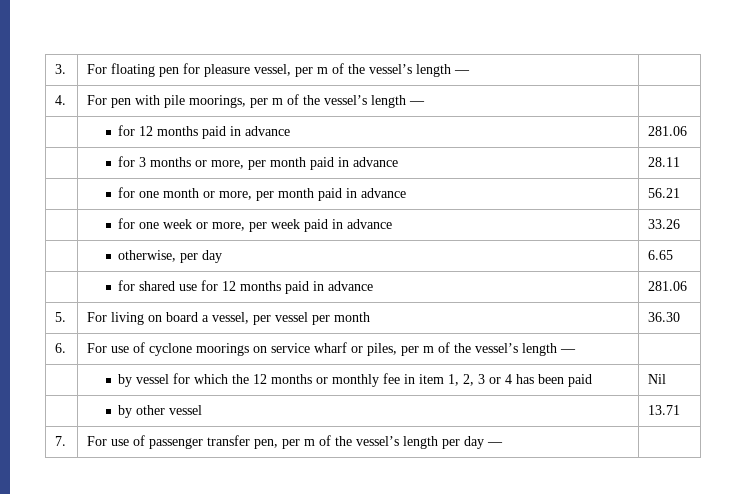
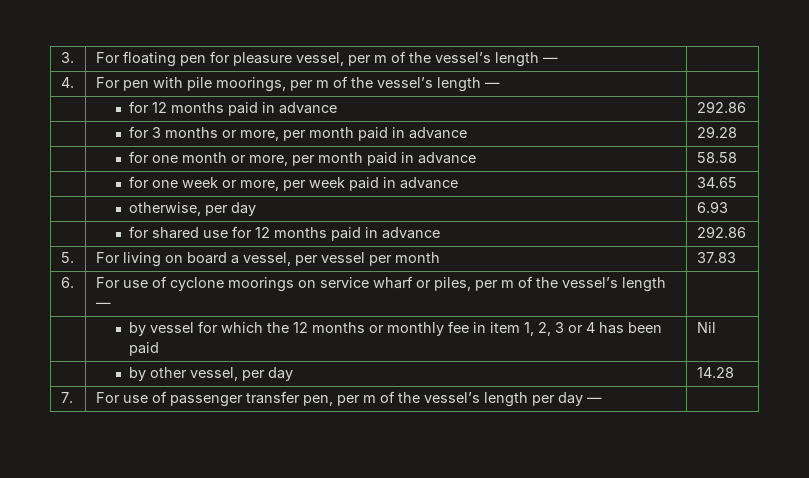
- | for 12 months paid in advance | 281.06
+ | for 12 months paid in advance | 292.86
- | for 3 months or more, per month paid in advance | 28.11
+ | for 3 months or more, per month paid in advance | 29.28
- | for one month or more, per month paid in advance | 56.21
+ | for one month or more, per month paid in advance | 58.58
- | for one week or more, per week paid in advance | 33.26
+ | for one week or more, per week paid in advance | 34.65
- | otherwise, per day | 6.65
+ | otherwise, per day | 6.93
- | for shared use for 12 months paid in advance | 281.06
+ | for shared use for 12 months paid in advance | 292.86
- 5. | For living on board a vessel, per vessel per month | 36.30
+ 5. | For living on board a vessel, per vessel per month | 37.83
- | by other vessel | 13.71
+ | by other vessel, per day | 14.28

